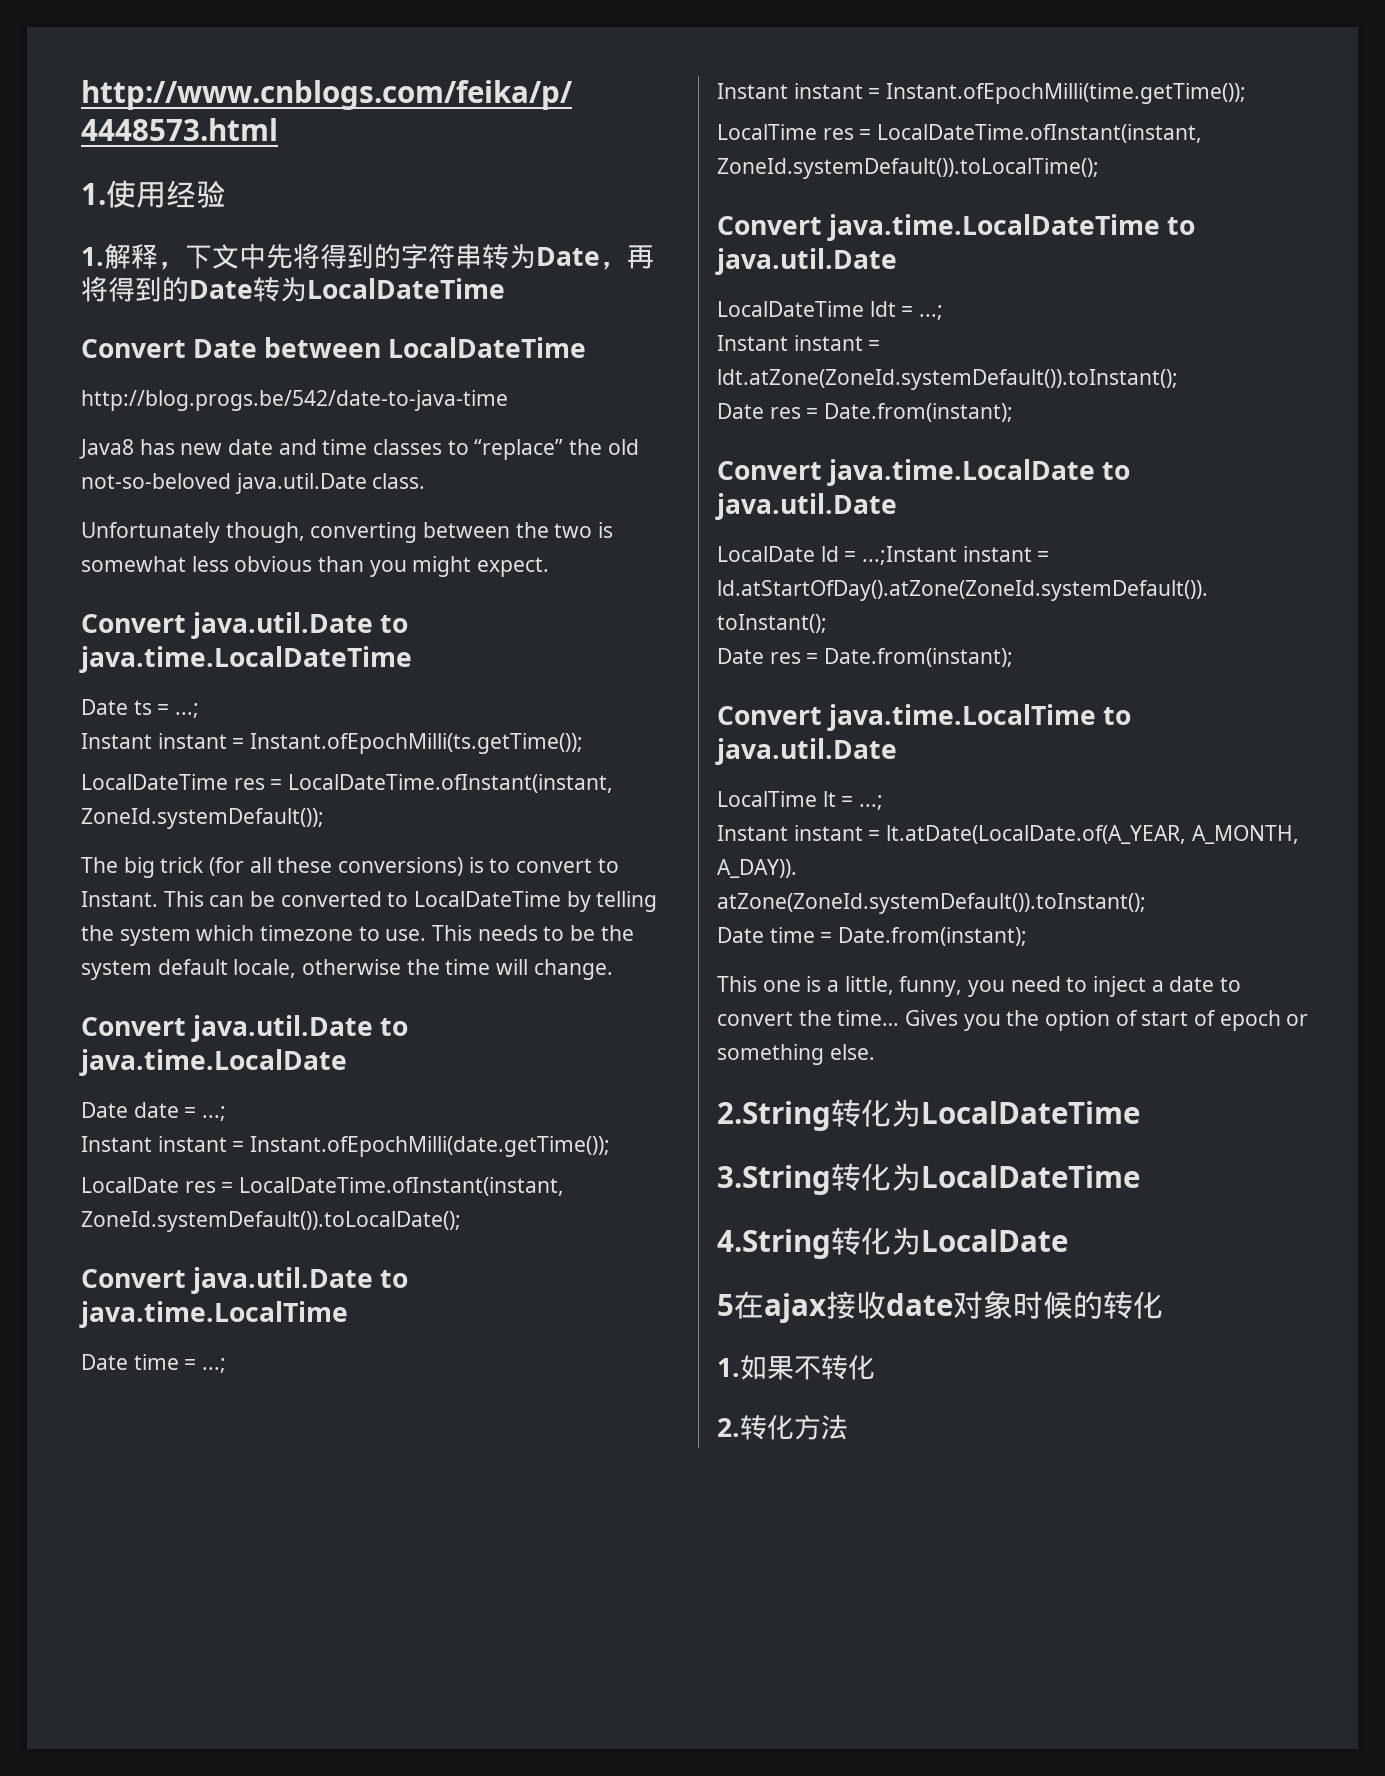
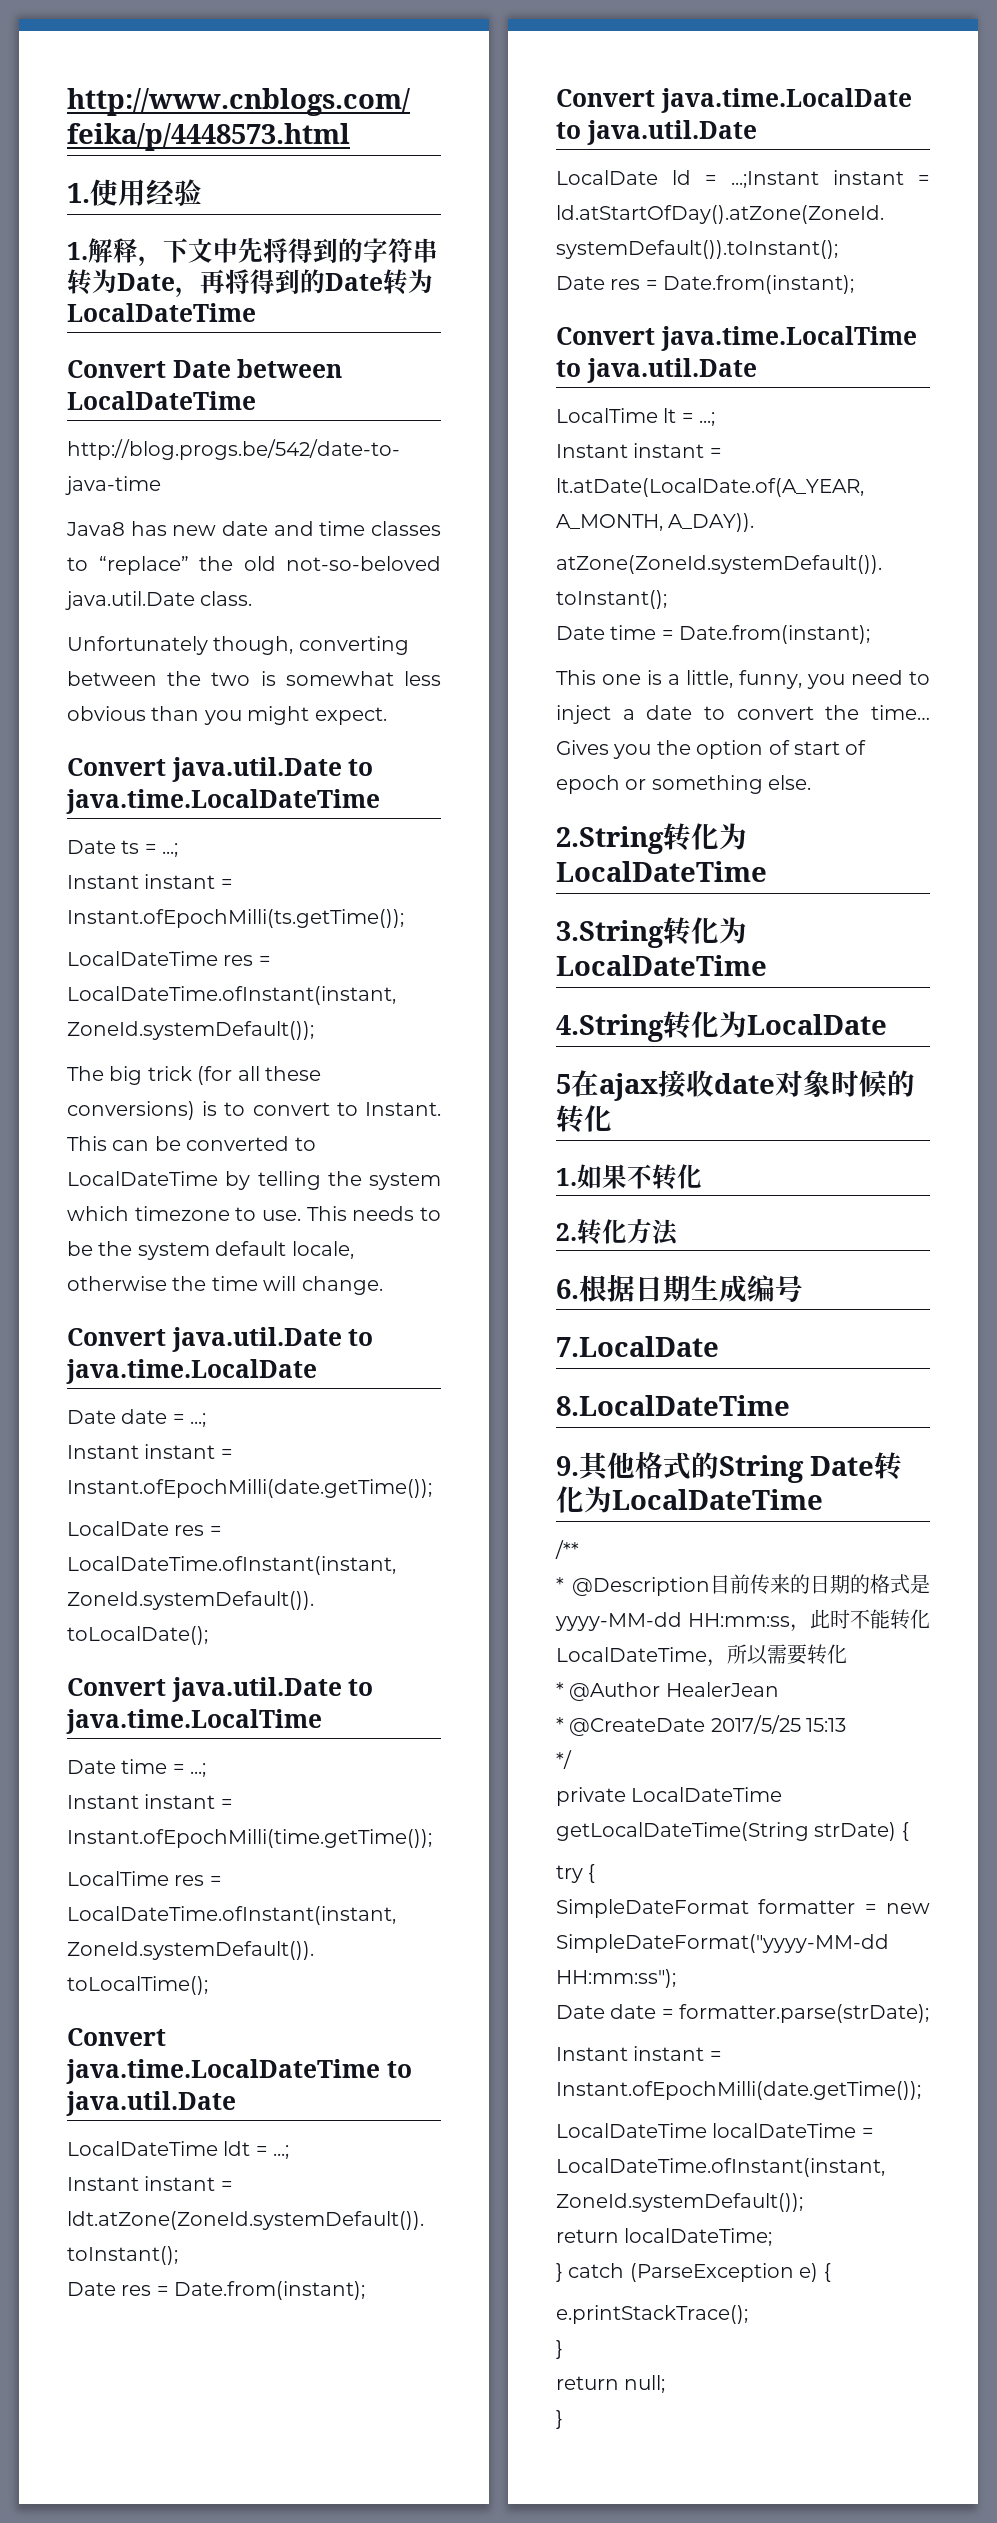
+ 6.根据日期生成编号
+ 7.LocalDate
+ 8.LocalDateTime
+ 9.其他格式的String Date转化为LocalDateTime
+ /**
+ * @Description目前传来的日期的格式是yyyy-MM-dd HH:mm:ss，此时不能转化LocalDateTime，所以需要转化
+ * @Author HealerJean
+ * @CreateDate 2017/5/25 15:13
+ */
+ private LocalDateTime getLocalDateTime(String strDate) {
+ try {
+ SimpleDateFormat formatter = new SimpleDateFormat("yyyy-MM-dd HH:mm:ss");
+ Date date = formatter.parse(strDate);
+ Instant instant = Instant.ofEpochMilli(date.getTime());
+ LocalDateTime localDateTime = LocalDateTime.ofInstant(instant, ZoneId.systemDefault());
+ return localDateTime;
+ } catch (ParseException e) {
+ e.printStackTrace();
+ }
+ return null;
+ }

